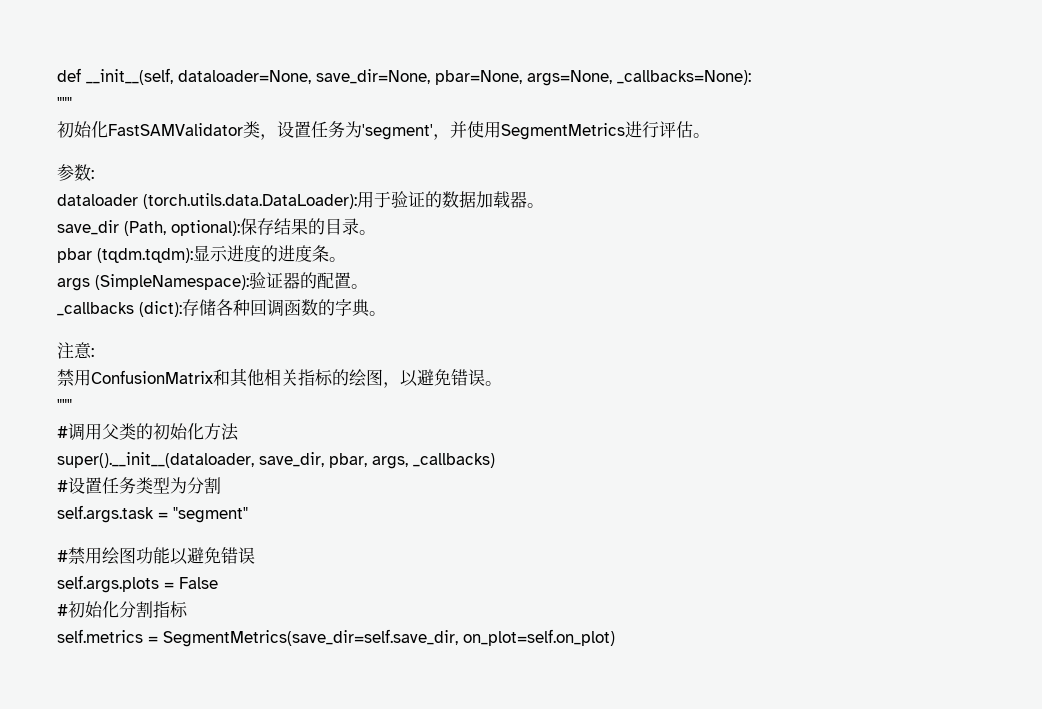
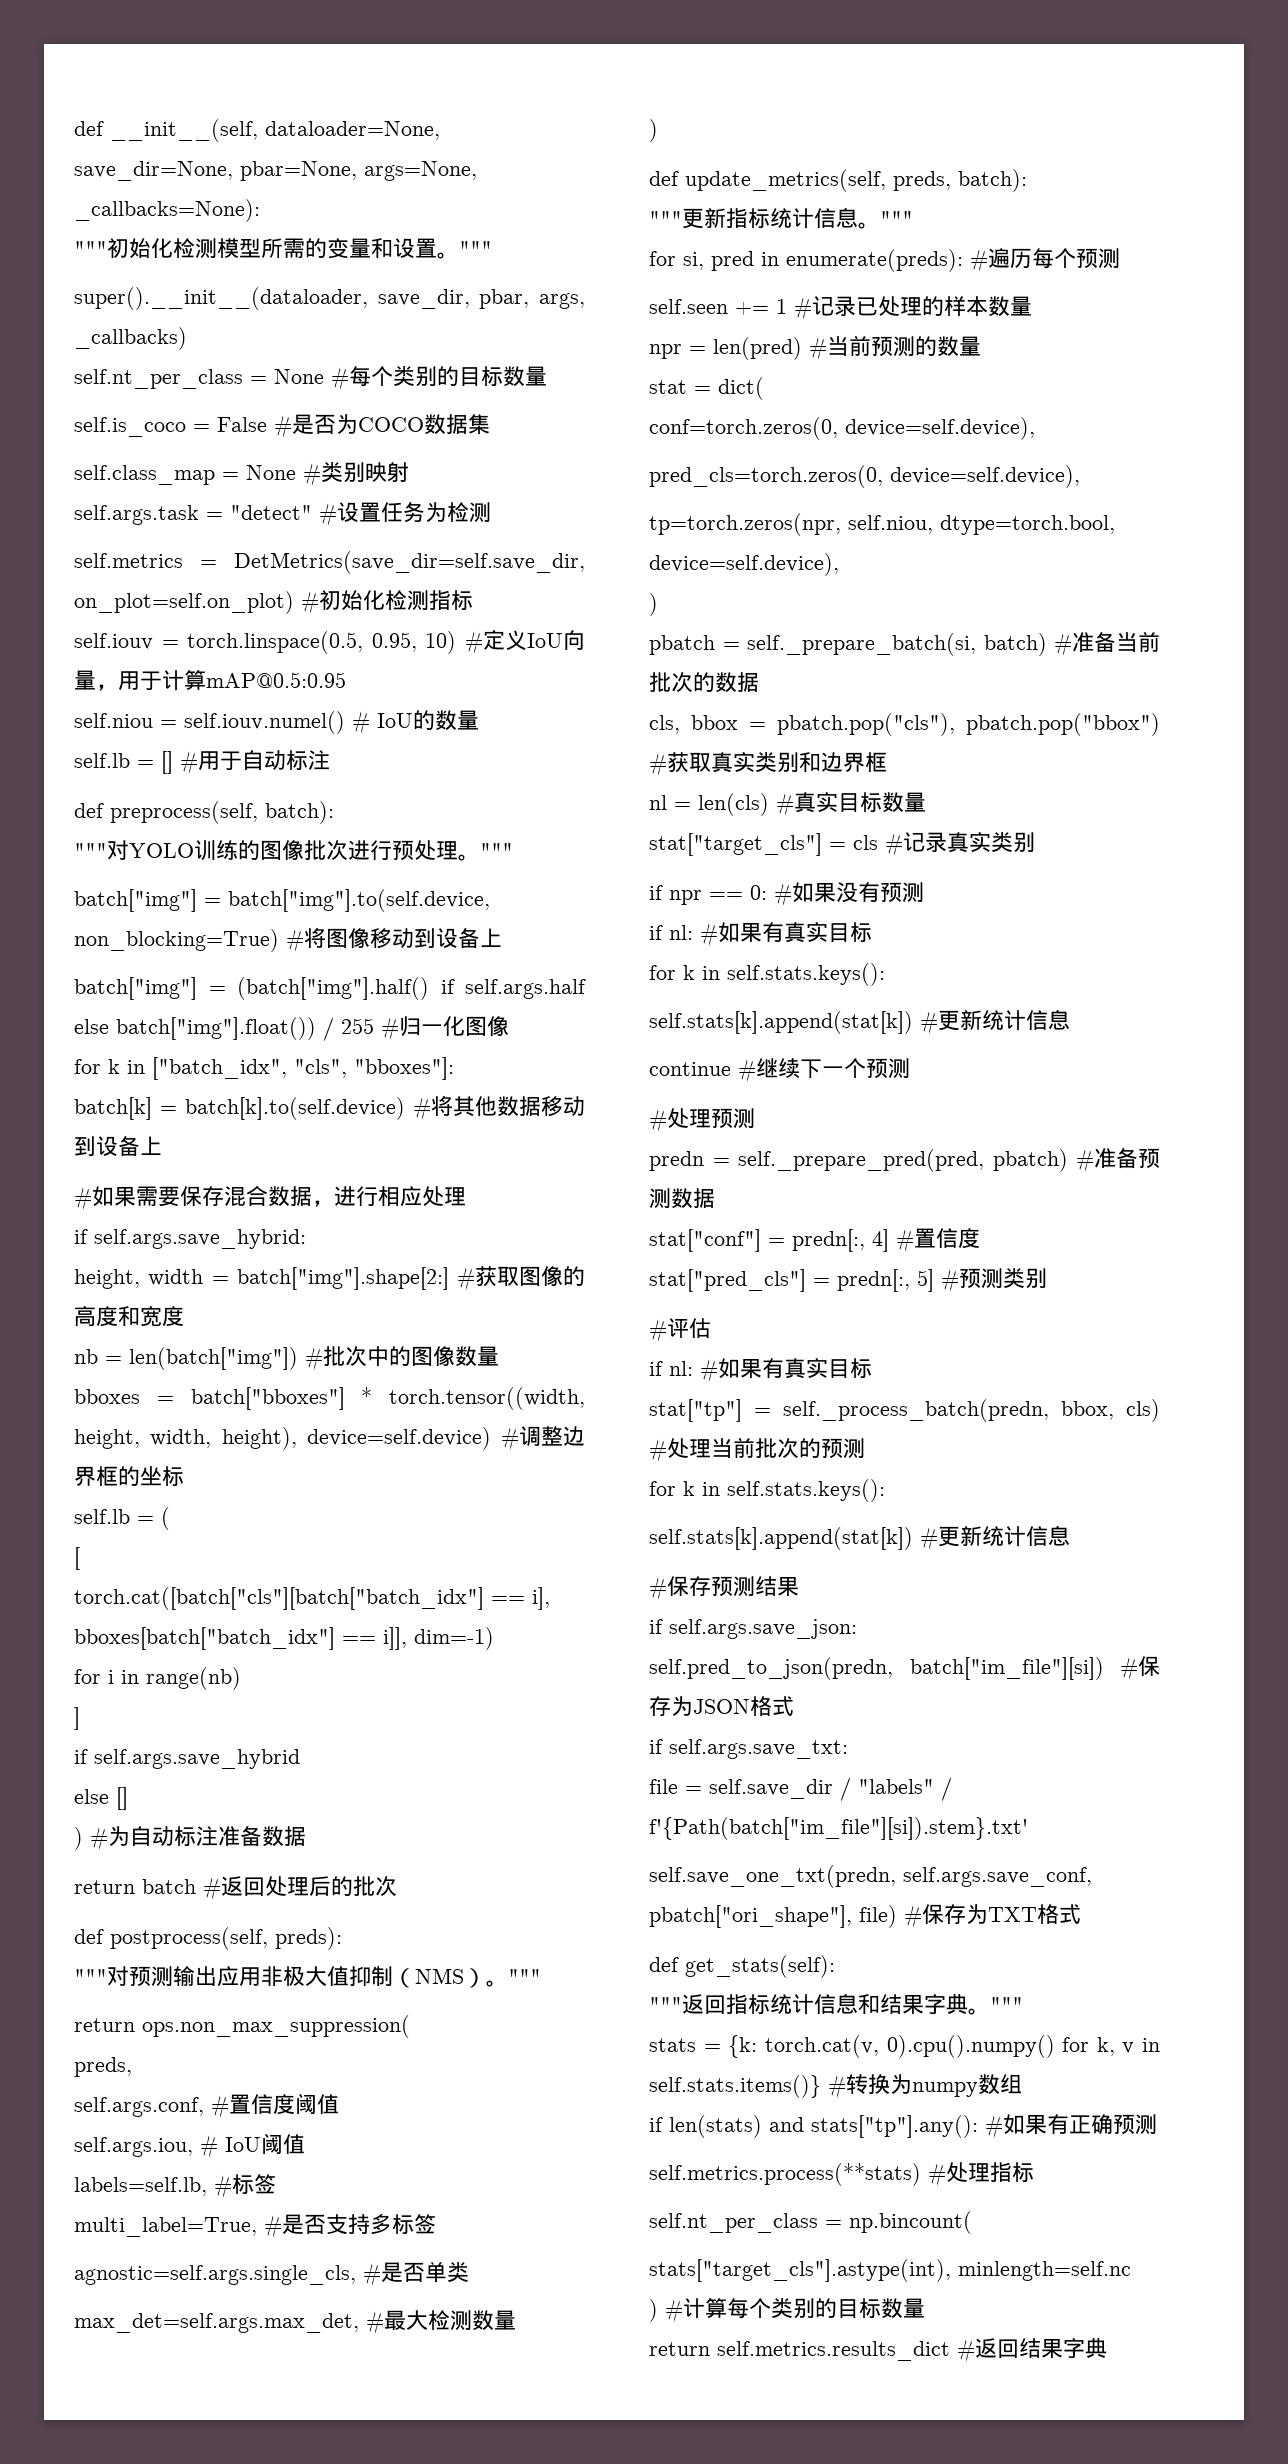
  def __init__(self, dataloader=None, save_dir=None, pbar=None, args=None, _callbacks=None):
- """
- 初始化FastSAMValidator类，设置任务为'segment'，并使用SegmentMetrics进行评估。
- 参数:
- dataloader (torch.utils.data.DataLoader):用于验证的数据加载器。
- save_dir (Path, optional):保存结果的目录。
- pbar (tqdm.tqdm):显示进度的进度条。
- args (SimpleNamespace):验证器的配置。
- _callbacks (dict):存储各种回调函数的字典。
- 注意:
- 禁用ConfusionMatrix和其他相关指标的绘图，以避免错误。
- """
- #调用父类的初始化方法
+ """初始化检测模型所需的变量和设置。"""
- #设置任务类型为分割
- self.args.task = "segment"
- #禁用绘图功能以避免错误
- self.args.plots = False
- #初始化分割指标
- self.metrics = SegmentMetrics(save_dir=self.save_dir, on_plot=self.on_plot)
+ self.nt_per_class = None #每个类别的目标数量
+ self.is_coco = False #是否为COCO数据集
+ self.class_map = None #类别映射
+ self.args.task = "detect" #设置任务为检测
+ self.metrics = DetMetrics(save_dir=self.save_dir, on_plot=self.on_plot) #初始化检测指标
+ self.iouv = torch.linspace(0.5, 0.95, 10) #定义IoU向量，用于计算mAP@0.5:0.95
+ self.niou = self.iouv.numel() # IoU的数量
+ self.lb = [] #用于自动标注
+ def preprocess(self, batch):
+ """对YOLO训练的图像批次进行预处理。"""
+ batch["img"] = batch["img"].to(self.device, non_blocking=True) #将图像移动到设备上
+ batch["img"] = (batch["img"].half() if self.args.half else batch["img"].float()) / 255 #归一化图像
+ for k in ["batch_idx", "cls", "bboxes"]:
+ batch[k] = batch[k].to(self.device) #将其他数据移动到设备上
+ #如果需要保存混合数据，进行相应处理
+ if self.args.save_hybrid:
+ height, width = batch["img"].shape[2:] #获取图像的高度和宽度
+ nb = len(batch["img"]) #批次中的图像数量
+ bboxes = batch["bboxes"] * torch.tensor((width, height, width, height), device=self.device) #调整边界框的坐标
+ self.lb = (
+ [
+ torch.cat([batch["cls"][batch["batch_idx"] == i], bboxes[batch["batch_idx"] == i]], dim=-1)
+ for i in range(nb)
+ ]
+ if self.args.save_hybrid
+ else []
+ ) #为自动标注准备数据
+ return batch #返回处理后的批次
+ def postprocess(self, preds):
+ """对预测输出应用非极大值抑制（NMS）。"""
+ return ops.non_max_suppression(
+ preds,
+ self.args.conf, #置信度阈值
+ self.args.iou, # IoU阈值
+ labels=self.lb, #标签
+ multi_label=True, #是否支持多标签
+ agnostic=self.args.single_cls, #是否单类
+ max_det=self.args.max_det, #最大检测数量
+ )
+ def update_metrics(self, preds, batch):
+ """更新指标统计信息。"""
+ for si, pred in enumerate(preds): #遍历每个预测
+ self.seen += 1 #记录已处理的样本数量
+ npr = len(pred) #当前预测的数量
+ stat = dict(
+ conf=torch.zeros(0, device=self.device),
+ pred_cls=torch.zeros(0, device=self.device),
+ tp=torch.zeros(npr, self.niou, dtype=torch.bool, device=self.device),
+ )
+ pbatch = self._prepare_batch(si, batch) #准备当前批次的数据
+ cls, bbox = pbatch.pop("cls"), pbatch.pop("bbox") #获取真实类别和边界框
+ nl = len(cls) #真实目标数量
+ stat["target_cls"] = cls #记录真实类别
+ if npr == 0: #如果没有预测
+ if nl: #如果有真实目标
+ for k in self.stats.keys():
+ self.stats[k].append(stat[k]) #更新统计信息
+ continue #继续下一个预测
+ #处理预测
+ predn = self._prepare_pred(pred, pbatch) #准备预测数据
+ stat["conf"] = predn[:, 4] #置信度
+ stat["pred_cls"] = predn[:, 5] #预测类别
+ #评估
+ if nl: #如果有真实目标
+ stat["tp"] = self._process_batch(predn, bbox, cls) #处理当前批次的预测
+ for k in self.stats.keys():
+ self.stats[k].append(stat[k]) #更新统计信息
+ #保存预测结果
+ if self.args.save_json:
+ self.pred_to_json(predn, batch["im_file"][si]) #保存为JSON格式
+ if self.args.save_txt:
+ file = self.save_dir / "labels" / f'{Path(batch["im_file"][si]).stem}.txt'
+ self.save_one_txt(predn, self.args.save_conf, pbatch["ori_shape"], file) #保存为TXT格式
+ def get_stats(self):
+ """返回指标统计信息和结果字典。"""
+ stats = {k: torch.cat(v, 0).cpu().numpy() for k, v in self.stats.items()} #转换为numpy数组
+ if len(stats) and stats["tp"].any(): #如果有正确预测
+ self.metrics.process(**stats) #处理指标
+ self.nt_per_class = np.bincount(
+ stats["target_cls"].astype(int), minlength=self.nc
+ ) #计算每个类别的目标数量
+ return self.metrics.results_dict #返回结果字典

